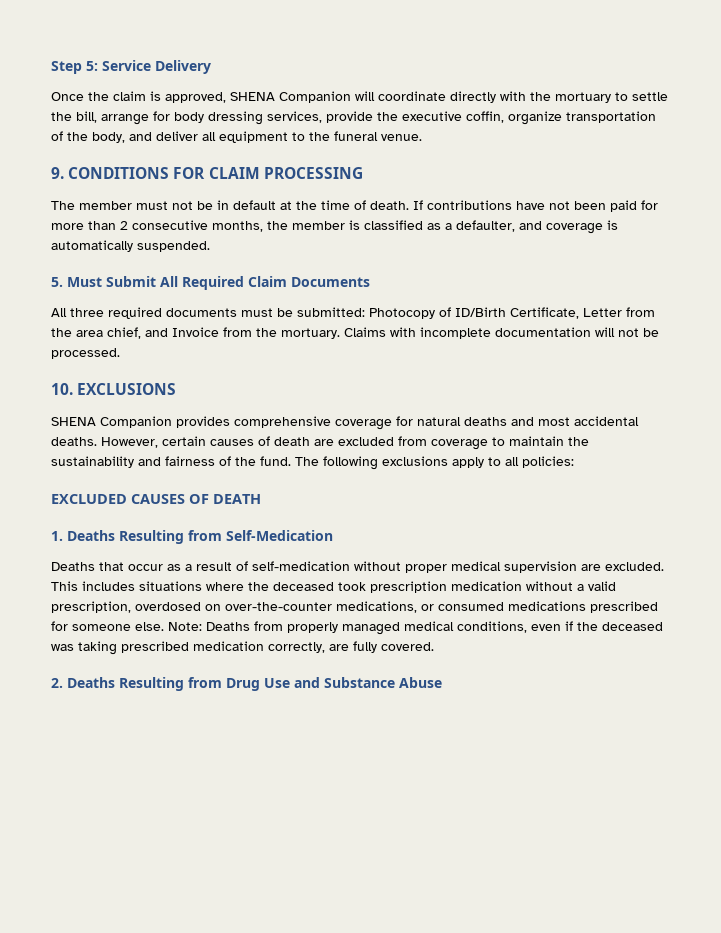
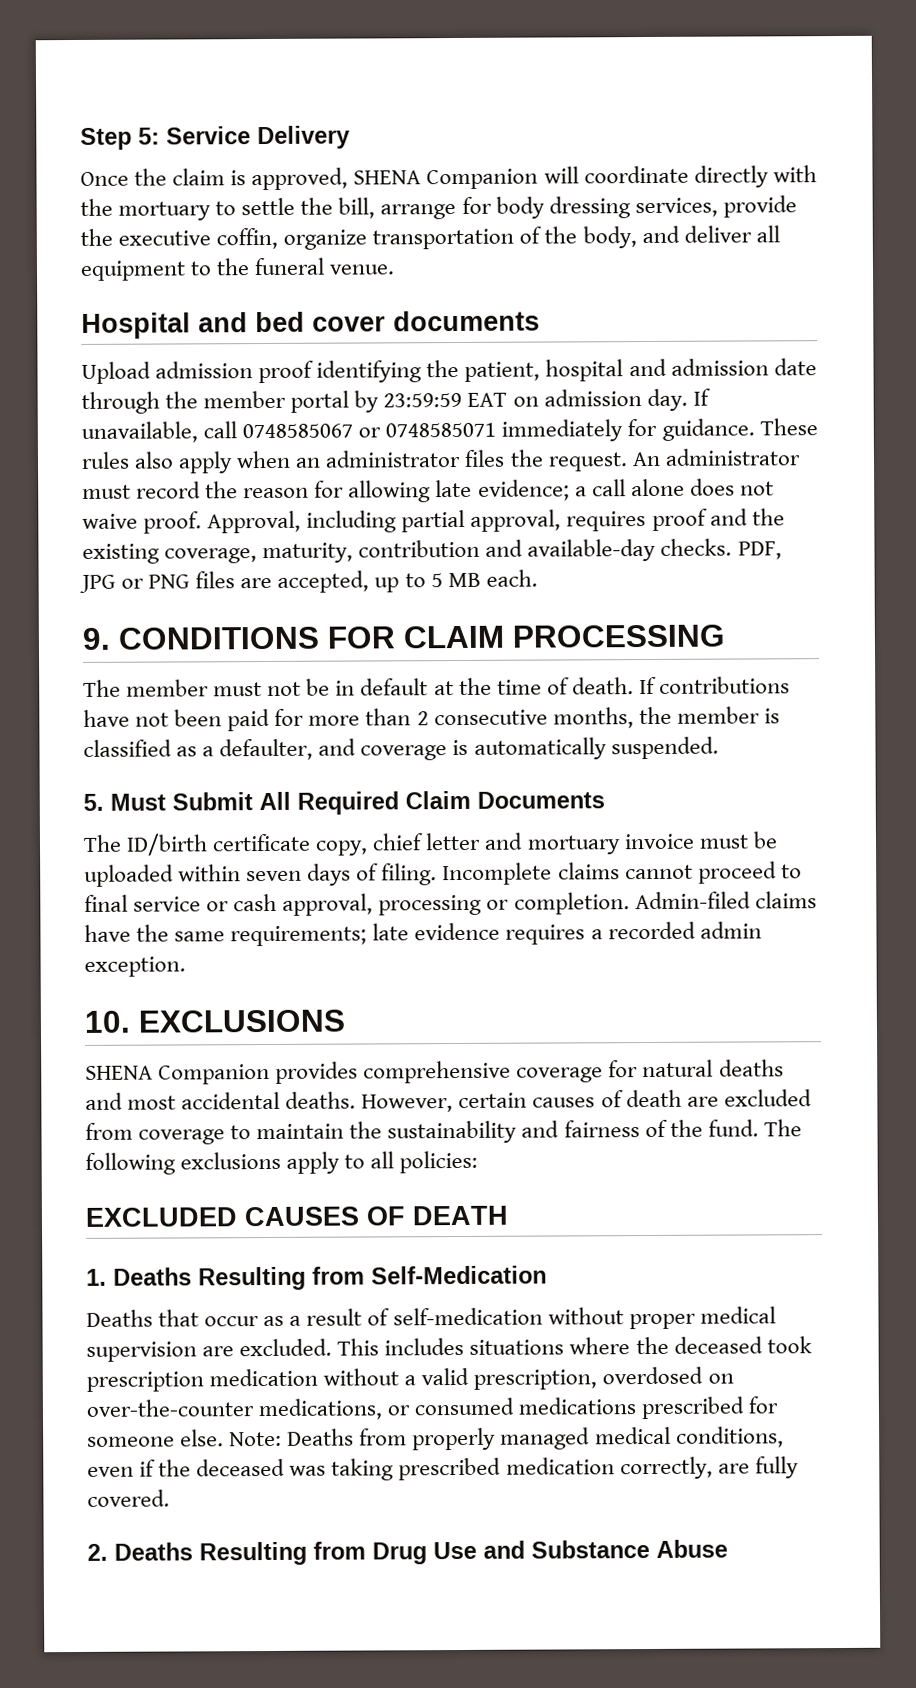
+ Hospital and bed cover documents
+ Upload admission proof identifying the patient, hospital and admission date through the member portal by 23:59:59 EAT on admission day. If unavailable, call 0748585067 or 0748585071 immediately for guidance. These rules also apply when an administrator files the request. An administrator must record the reason for allowing late evidence; a call alone does not waive proof. Approval, including partial approval, requires proof and the existing coverage, maturity, contribution and available-day checks. PDF, JPG or PNG files are accepted, up to 5 MB each.
- All three required documents must be submitted: Photocopy of ID/Birth Certificate, Letter from the area chief, and Invoice from the mortuary. Claims with incomplete documentation will not be processed.
+ The ID/birth certificate copy, chief letter and mortuary invoice must be uploaded within seven days of filing. Incomplete claims cannot proceed to final service or cash approval, processing or completion. Admin-filed claims have the same requirements; late evidence requires a recorded admin exception.

